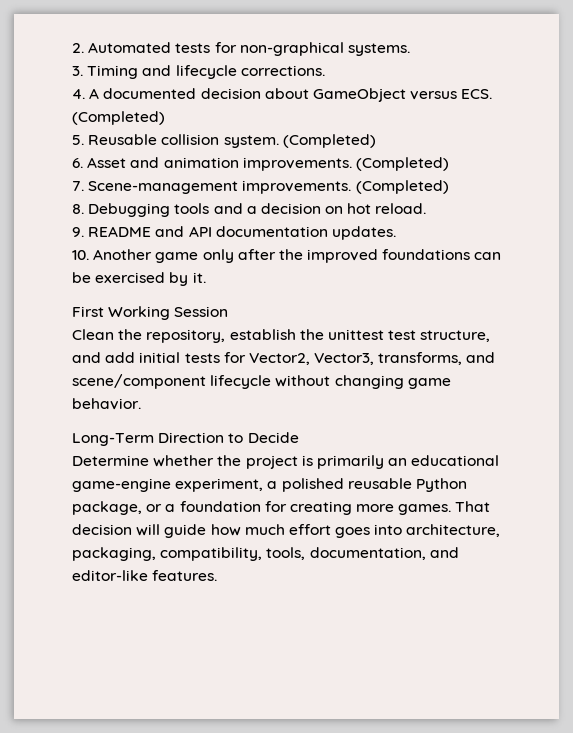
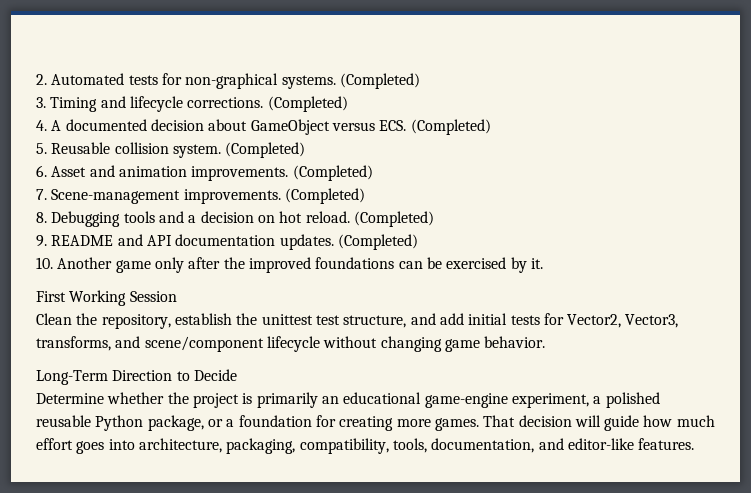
- 2. Automated tests for non-graphical systems.
+ 2. Automated tests for non-graphical systems. (Completed)
- 3. Timing and lifecycle corrections.
+ 3. Timing and lifecycle corrections. (Completed)
- 8. Debugging tools and a decision on hot reload.
+ 8. Debugging tools and a decision on hot reload. (Completed)
- 9. README and API documentation updates.
+ 9. README and API documentation updates. (Completed)

